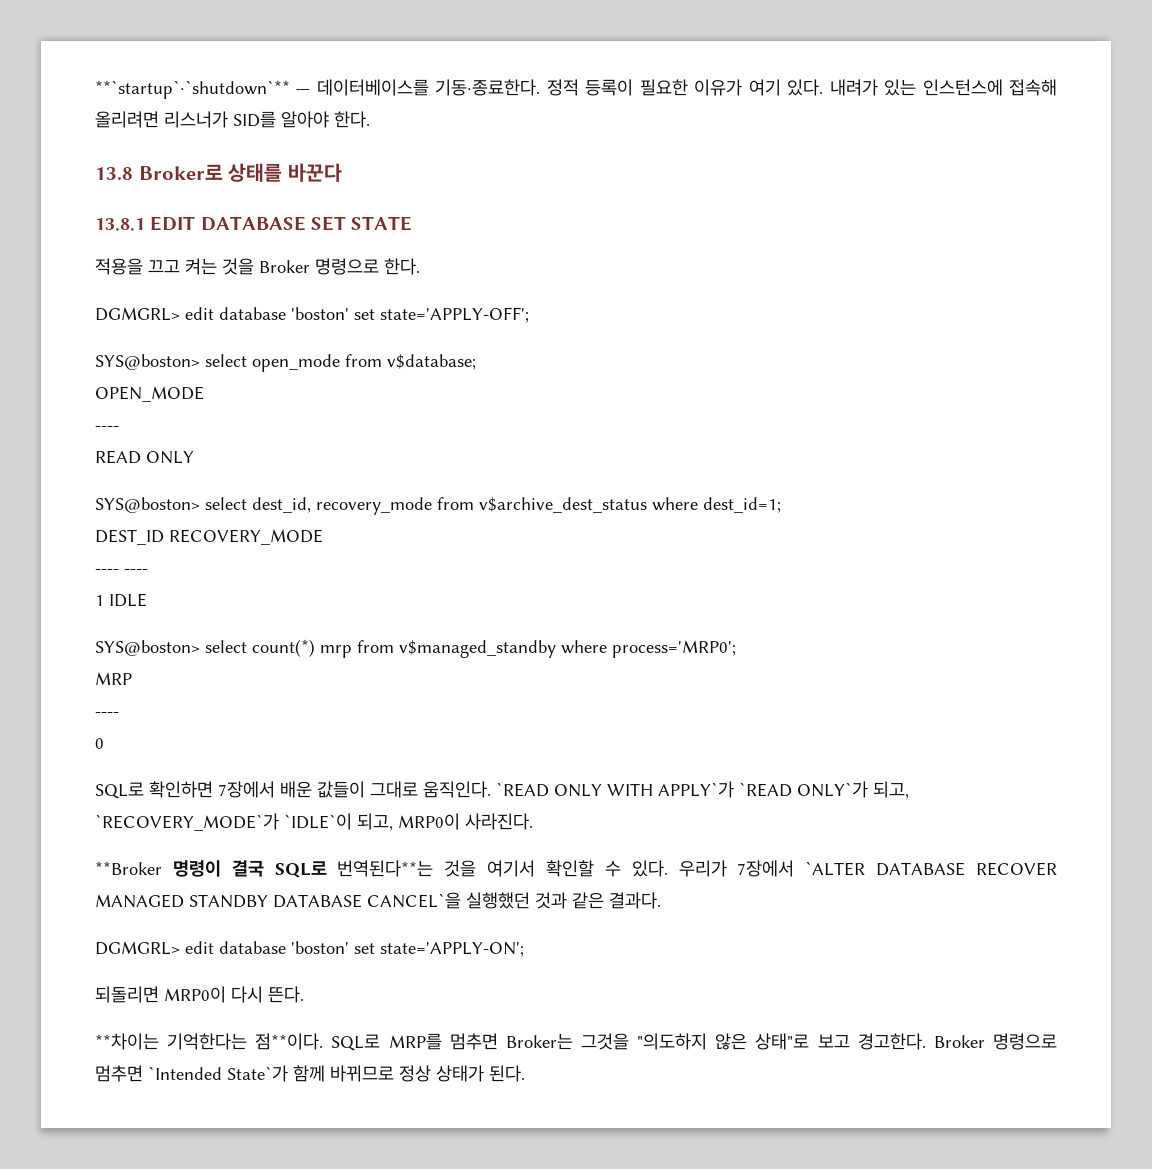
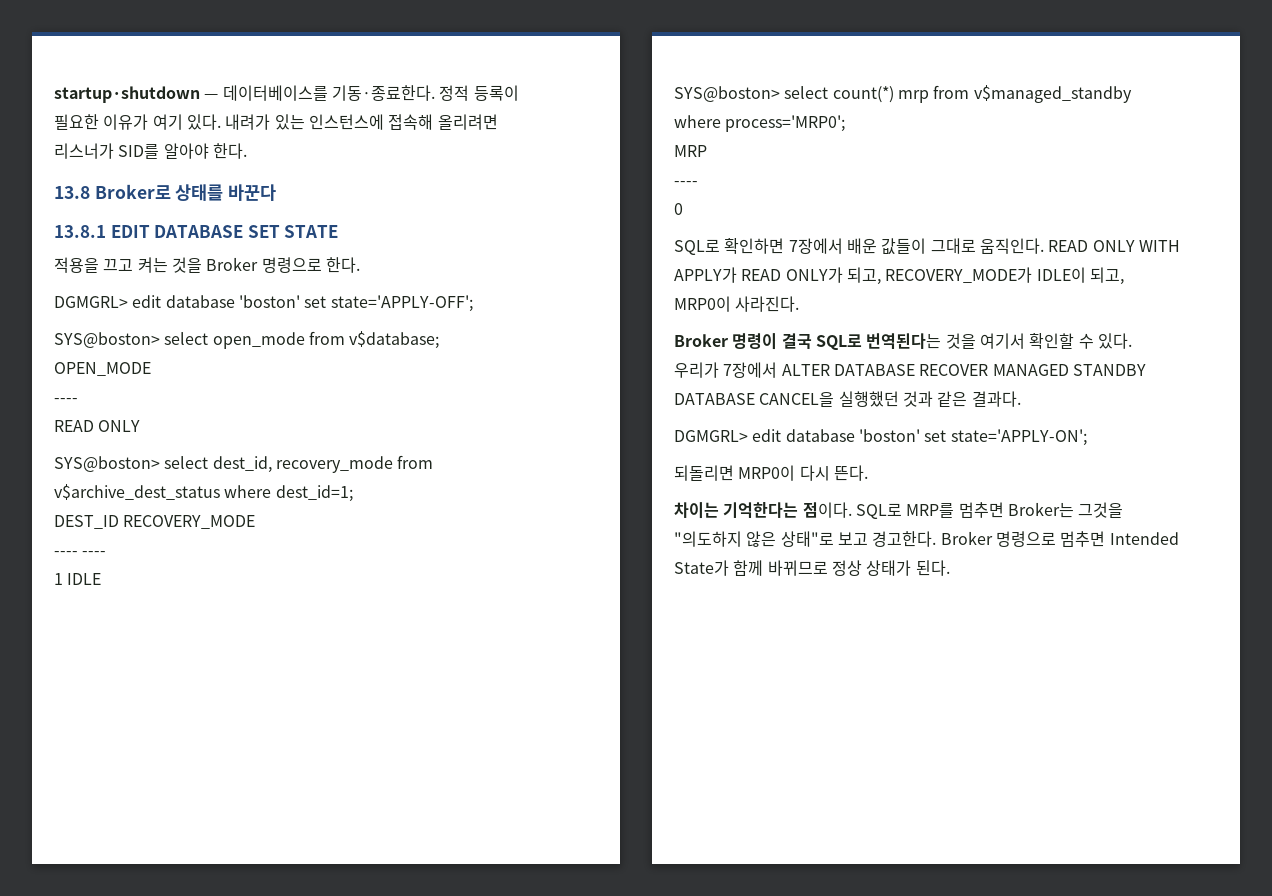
- **`startup`·`shutdown`** — 데이터베이스를 기동·종료한다.
+ startup·shutdown — 데이터베이스를 기동·종료한다.
- `READ ONLY WITH APPLY`가 `READ ONLY`가 되고, `RECOVERY_MODE`가 `IDLE`이 되고, MRP0이 사라진다.
+ READ ONLY WITH APPLY가 READ ONLY가 되고, RECOVERY_MODE가 IDLE이 되고, MRP0이 사라진다.
- **Broker 명령이 결국 SQL로 번역된다**는 것을 여기서 확인할 수 있다.
+ Broker 명령이 결국 SQL로 번역된다는 것을 여기서 확인할 수 있다.
- 우리가 7장에서 `ALTER DATABASE RECOVER MANAGED STANDBY DATABASE CANCEL`을 실행했던 것과 같은 결과다.
+ 우리가 7장에서 ALTER DATABASE RECOVER MANAGED STANDBY DATABASE CANCEL을 실행했던 것과 같은 결과다.
- **차이는 기억한다는 점**이다.
+ 차이는 기억한다는 점이다.
- Broker 명령으로 멈추면 `Intended State`가 함께 바뀌므로 정상 상태가 된다.
+ Broker 명령으로 멈추면 Intended State가 함께 바뀌므로 정상 상태가 된다.

